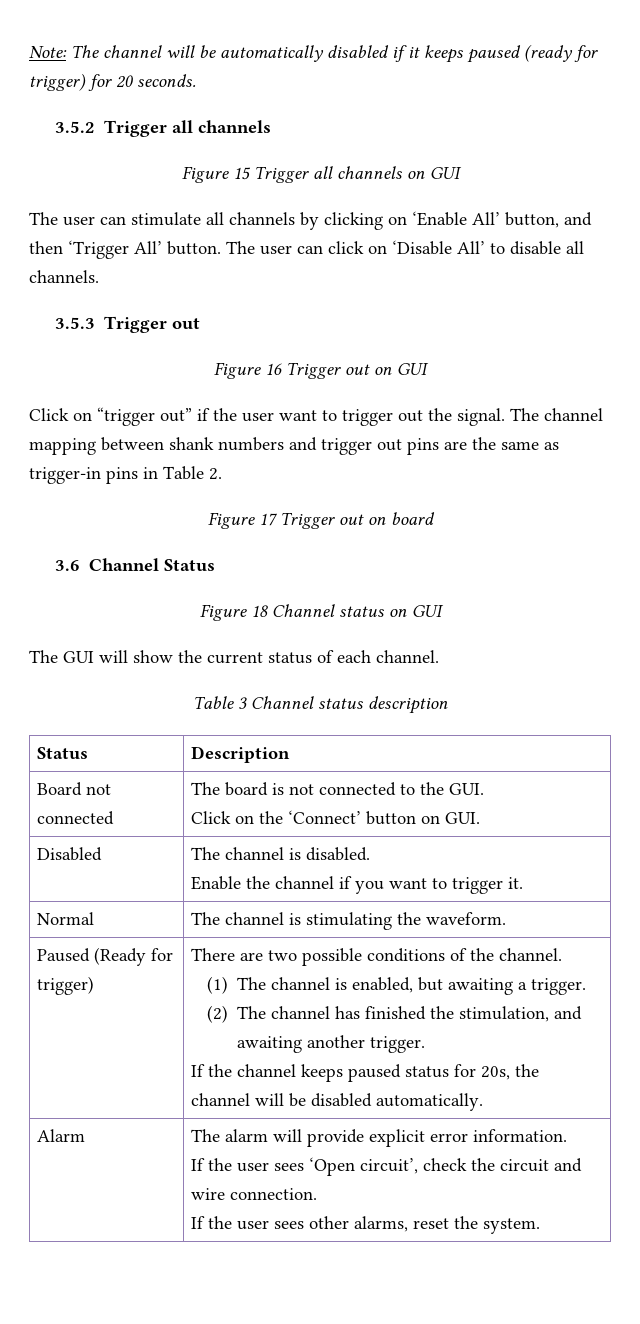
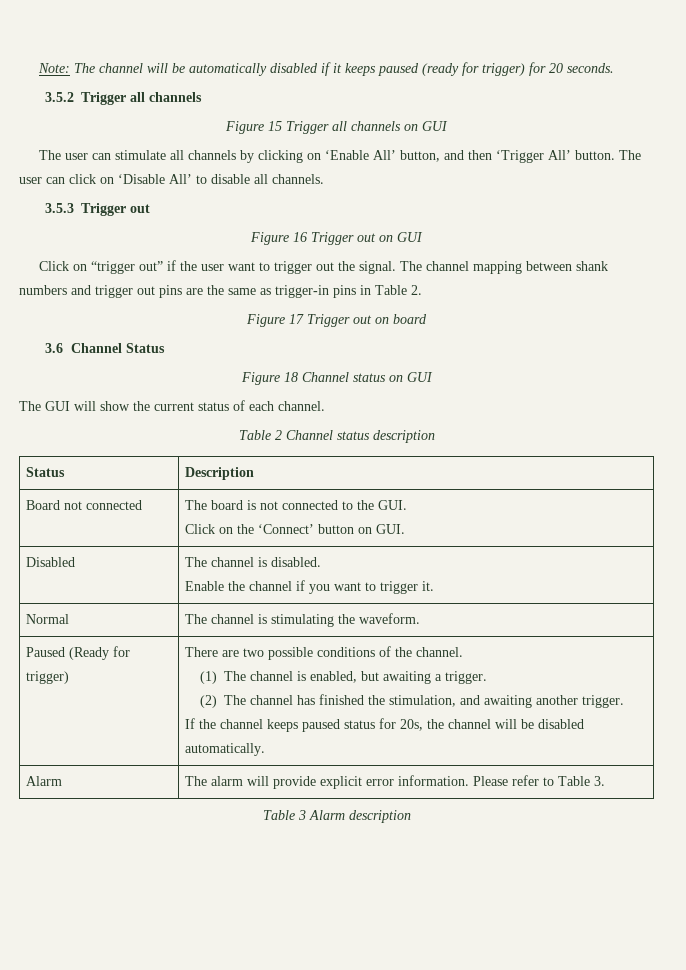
- Table 3 Channel status description
+ Table 2 Channel status description
- Alarm | The alarm will provide explicit error information.
- If the user sees ‘Open circuit’, check the circuit and wire connection.
- If the user sees other alarms, reset the system.
+ Alarm | The alarm will provide explicit error information. Please refer to Table 3.
+ Table 3 Alarm description

